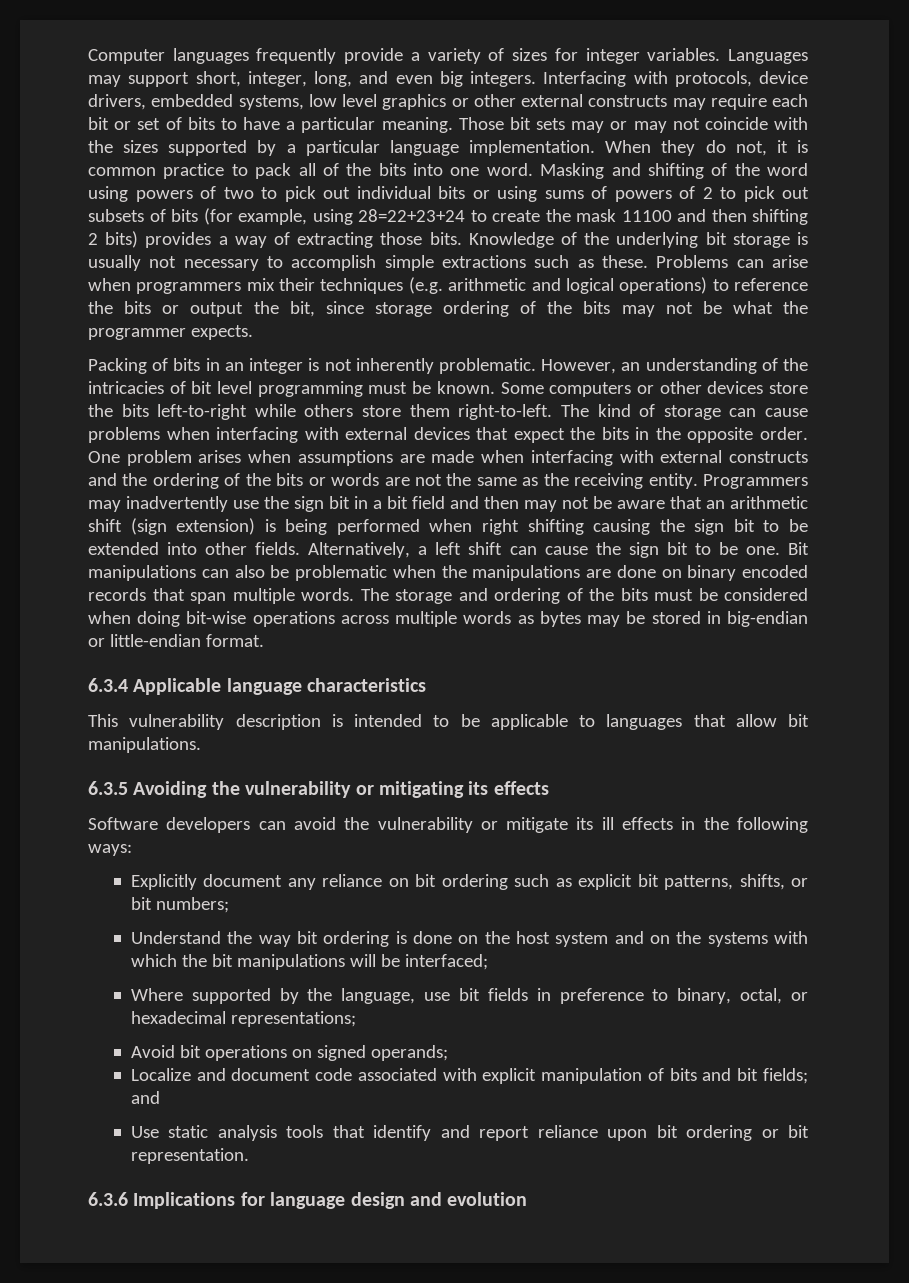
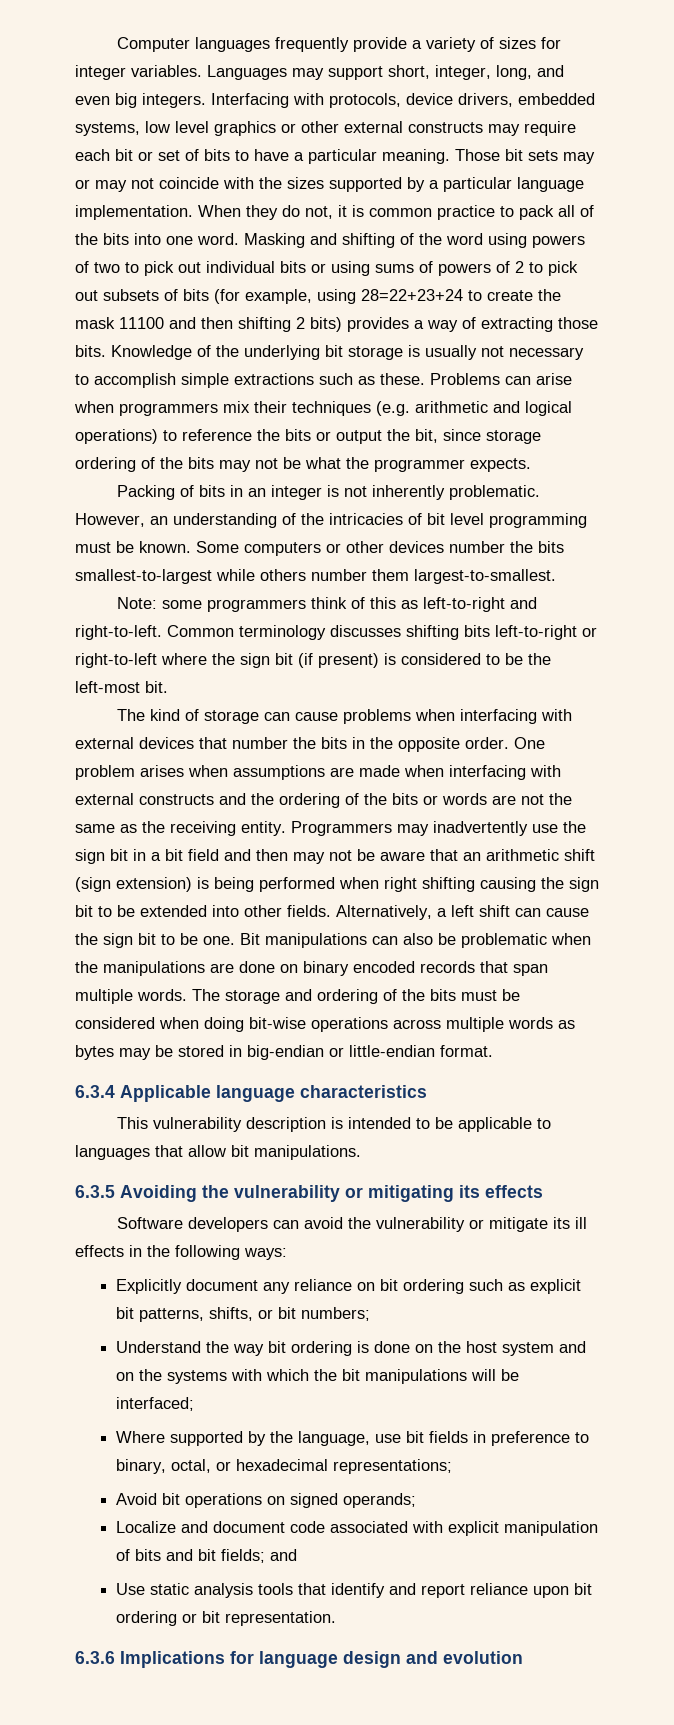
- Some computers or other devices store the bits left-to-right while others store them right-to-left. The kind of storage can cause problems when interfacing with external devices that expect the bits in the opposite order.
+ Some computers or other devices number the bits smallest-to-largest while others number them largest-to-smallest.
+ Note: some programmers think of this as left-to-right and right-to-left. Common terminology discusses shifting bits left-to-right or right-to-left where the sign bit (if present) is considered to be the left-most bit.
+ The kind of storage can cause problems when interfacing with external devices that number the bits in the opposite order.

